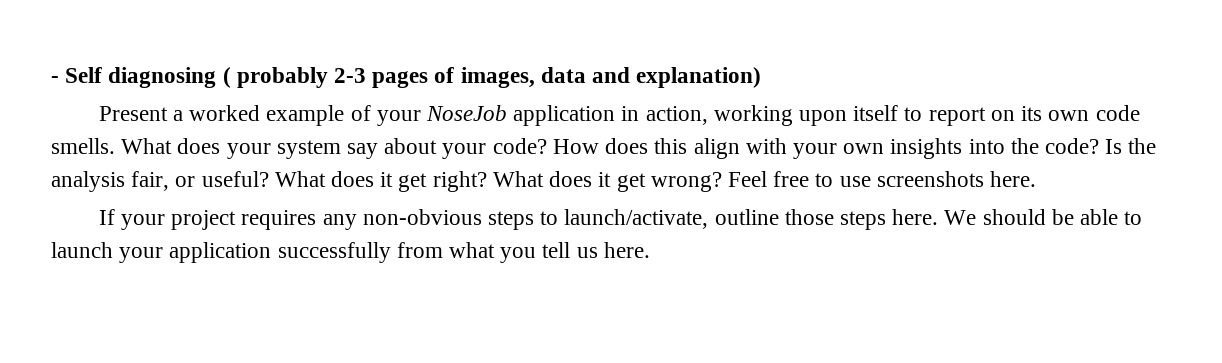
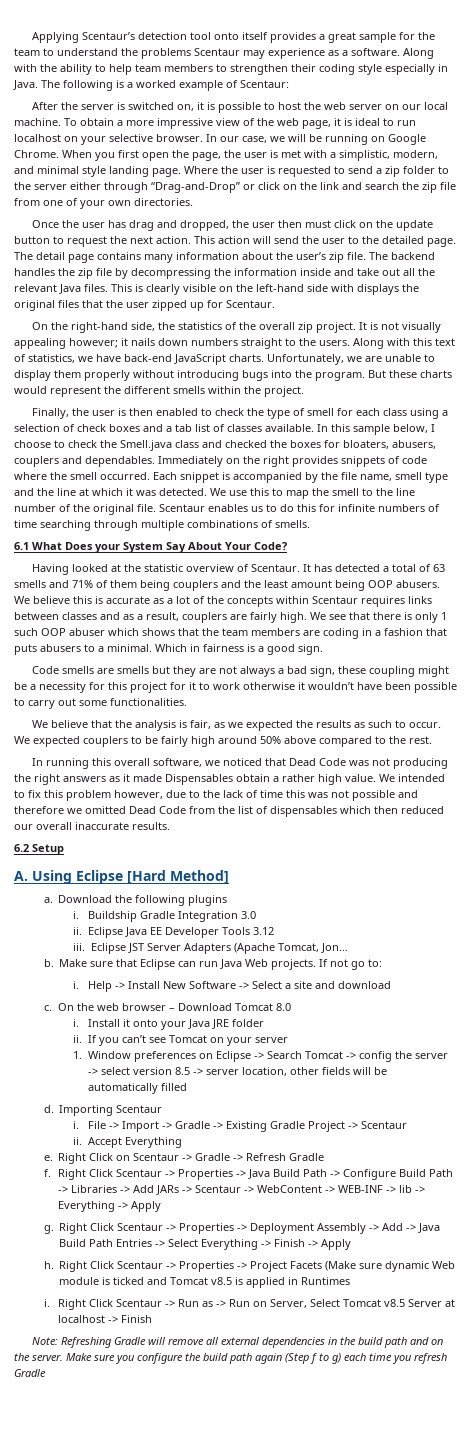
- - Self diagnosing ( probably 2-3 pages of images, data and explanation)
- Present a worked example of your NoseJob application in action, working upon itself to report on its own code smells. What does your system say about your code? How does this align with your own insights into the code? Is the analysis fair, or useful? What does it get right? What does it get wrong? Feel free to use screenshots here.
- If your project requires any non-obvious steps to launch/activate, outline those steps here. We should be able to launch your application successfully from what you tell us here.
+ Applying Scentaur’s detection tool onto itself provides a great sample for the team to understand the problems Scentaur may experience as a software. Along with the ability to help team members to strengthen their coding style especially in Java. The following is a worked example of Scentaur:
+ After the server is switched on, it is possible to host the web server on our local machine. To obtain a more impressive view of the web page, it is ideal to run localhost on your selective browser. In our case, we will be running on Google Chrome. When you first open the page, the user is met with a simplistic, modern, and minimal style landing page. Where the user is requested to send a zip folder to the server either through “Drag-and-Drop” or click on the link and search the zip file from one of your own directories.
+ Once the user has drag and dropped, the user then must click on the update button to request the next action. This action will send the user to the detailed page. The detail page contains many information about the user’s zip file. The backend handles the zip file by decompressing the information inside and take out all the relevant Java files. This is clearly visible on the left-hand side with displays the original files that the user zipped up for Scentaur.
+ On the right-hand side, the statistics of the overall zip project. It is not visually appealing however; it nails down numbers straight to the users. Along with this text of statistics, we have back-end JavaScript charts. Unfortunately, we are unable to display them properly without introducing bugs into the program. But these charts would represent the different smells within the project.
+ Finally, the user is then enabled to check the type of smell for each class using a selection of check boxes and a tab list of classes available. In this sample below, I choose to check the Smell.java class and checked the boxes for bloaters, abusers, couplers and dependables. Immediately on the right provides snippets of code where the smell occurred. Each snippet is accompanied by the file name, smell type and the line at which it was detected. We use this to map the smell to the line number of the original file. Scentaur enables us to do this for infinite numbers of time searching through multiple combinations of smells.
+ 6.1 What Does your System Say About Your Code?
+ Having looked at the statistic overview of Scentaur. It has detected a total of 63 smells and 71% of them being couplers and the least amount being OOP abusers. We believe this is accurate as a lot of the concepts within Scentaur requires links between classes and as a result, couplers are fairly high. We see that there is only 1 such OOP abuser which shows that the team members are coding in a fashion that puts abusers to a minimal. Which in fairness is a good sign.
+ Code smells are smells but they are not always a bad sign, these coupling might be a necessity for this project for it to work otherwise it wouldn’t have been possible to carry out some functionalities.
+ We believe that the analysis is fair, as we expected the results as such to occur. We expected couplers to be fairly high around 50% above compared to the rest.
+ In running this overall software, we noticed that Dead Code was not producing the right answers as it made Dispensables obtain a rather high value. We intended to fix this problem however, due to the lack of time this was not possible and therefore we omitted Dead Code from the list of dispensables which then reduced our overall inaccurate results.
+ 6.2 Setup
+ A. Using Eclipse [Hard Method]
+ a. Download the following plugins
+ i. Buildship Gradle Integration 3.0
+ ii. Eclipse Java EE Developer Tools 3.12
+ iii. Eclipse JST Server Adapters (Apache Tomcat, Jon…
+ b. Make sure that Eclipse can run Java Web projects. If not go to:
+ i. Help -> Install New Software -> Select a site and download
+ c. On the web browser – Download Tomcat 8.0
+ i. Install it onto your Java JRE folder
+ ii. If you can’t see Tomcat on your server
+ 1. Window preferences on Eclipse -> Search Tomcat -> config the server -> select version 8.5 -> server location, other fields will be automatically filled
+ d. Importing Scentaur
+ i. File -> Import -> Gradle -> Existing Gradle Project -> Scentaur
+ ii. Accept Everything
+ e. Right Click on Scentaur -> Gradle -> Refresh Gradle
+ f. Right Click Scentaur -> Properties -> Java Build Path -> Configure Build Path -> Libraries -> Add JARs -> Scentaur -> WebContent -> WEB-INF -> lib -> Everything -> Apply
+ g. Right Click Scentaur -> Properties -> Deployment Assembly -> Add -> Java Build Path Entries -> Select Everything -> Finish -> Apply
+ h. Right Click Scentaur -> Properties -> Project Facets (Make sure dynamic Web module is ticked and Tomcat v8.5 is applied in Runtimes
+ i. Right Click Scentaur -> Run as -> Run on Server, Select Tomcat v8.5 Server at localhost -> Finish
+ Note: Refreshing Gradle will remove all external dependencies in the build path and on the server. Make sure you configure the build path again (Step f to g) each time you refresh Gradle

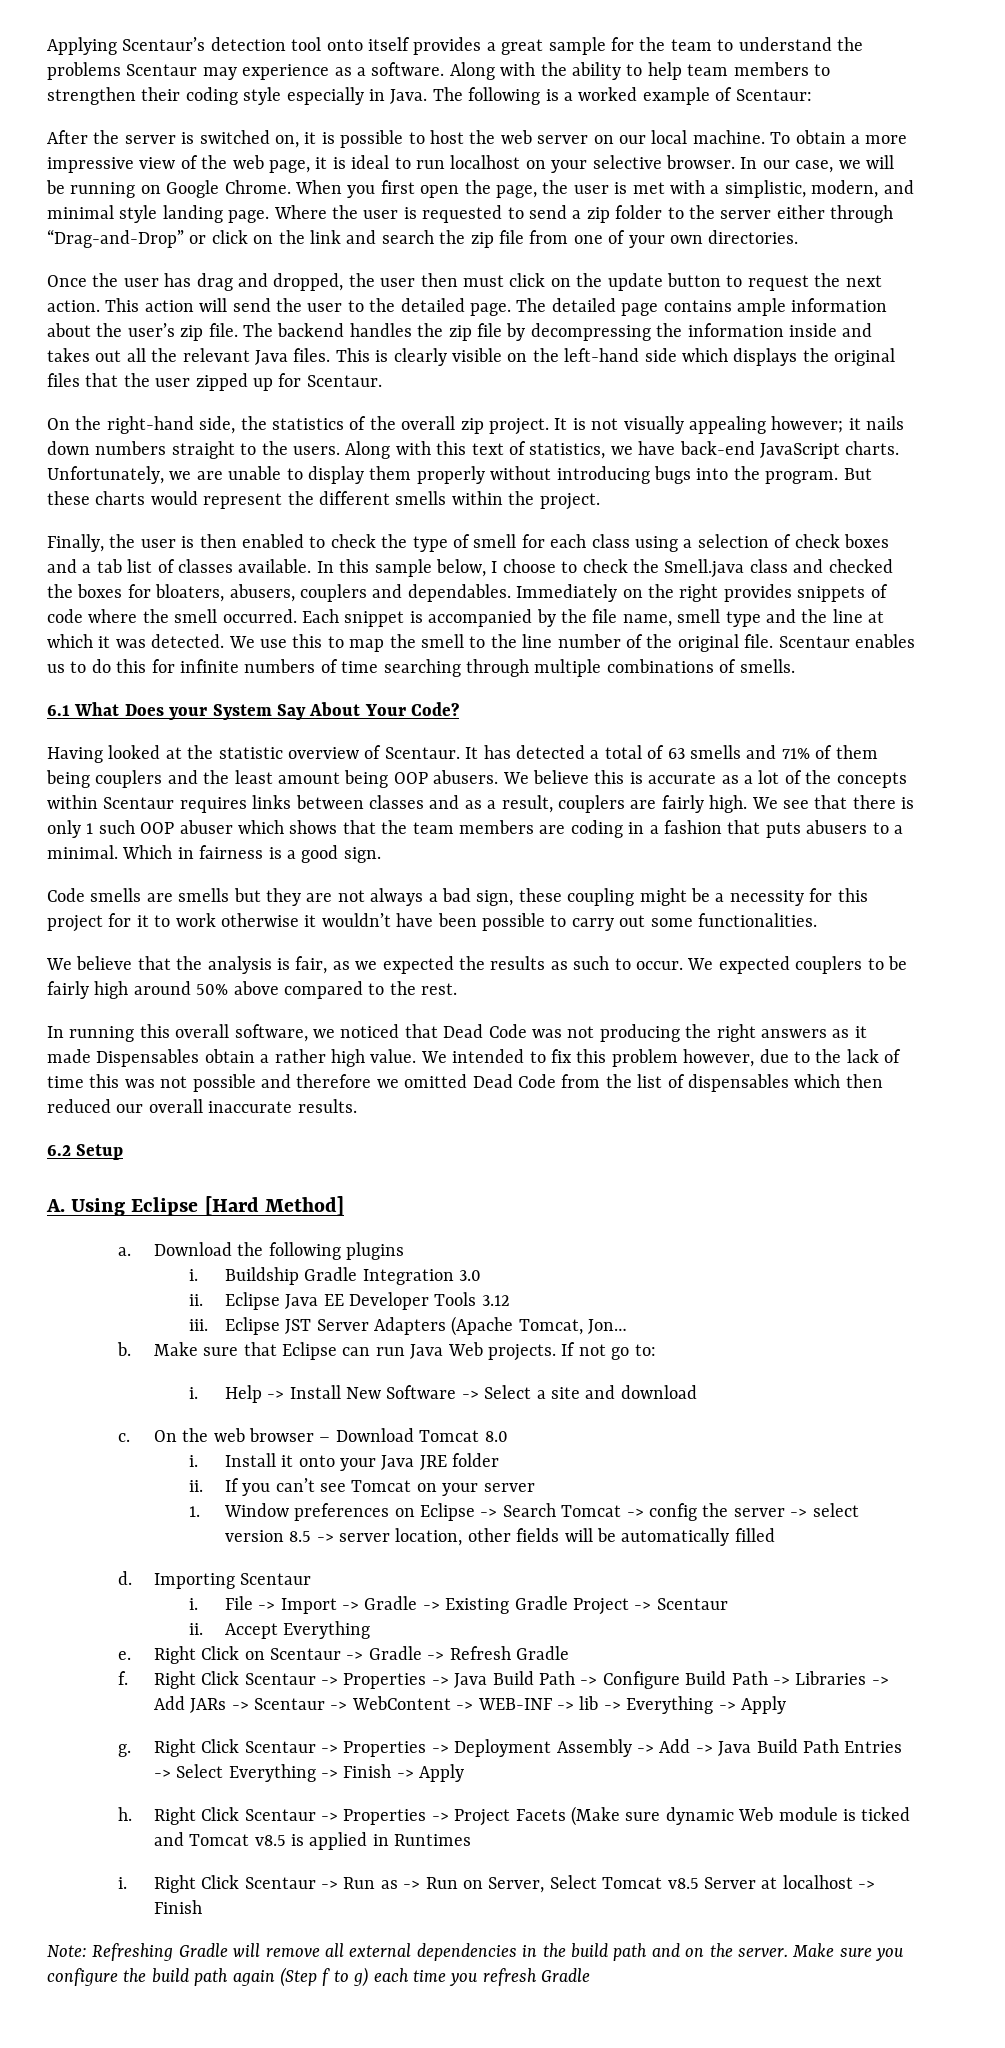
- The detail page contains many information about the user’s zip file.
+ The detailed page contains ample information about the user’s zip file.
- The backend handles the zip file by decompressing the information inside and take out all the relevant Java files.
+ The backend handles the zip file by decompressing the information inside and takes out all the relevant Java files.
- This is clearly visible on the left-hand side with displays the original files that the user zipped up for Scentaur.
+ This is clearly visible on the left-hand side which displays the original files that the user zipped up for Scentaur.

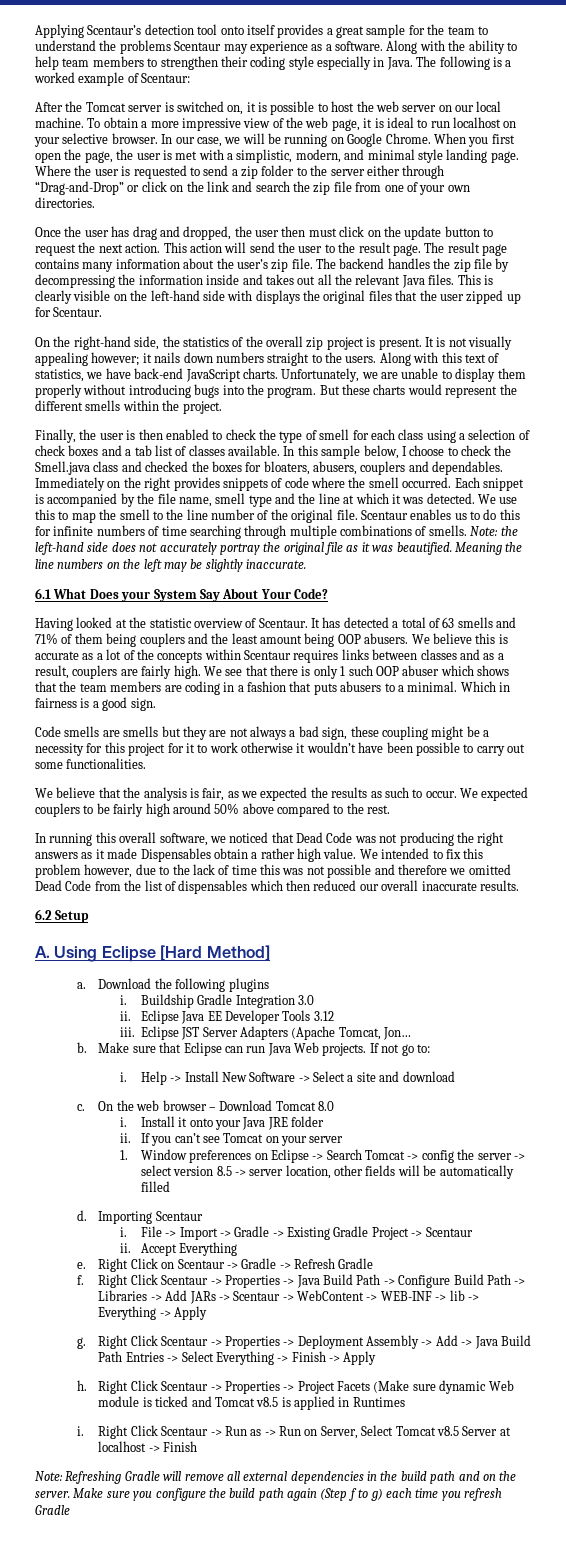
- After the server is switched on, it is possible to host the web server on our local machine.
+ After the Tomcat server is switched on, it is possible to host the web server on our local machine.
- This action will send the user to the detailed page.
+ This action will send the user to the result page.
- The detailed page contains ample information about the user’s zip file.
+ The result page contains many information about the user’s zip file.
- This is clearly visible on the left-hand side which displays the original files that the user zipped up for Scentaur.
+ This is clearly visible on the left-hand side with displays the original files that the user zipped up for Scentaur.
- On the right-hand side, the statistics of the overall zip project.
+ On the right-hand side, the statistics of the overall zip project is present.
+ Note: the left-hand side does not accurately portray the original file as it was beautified. Meaning the line numbers on the left may be slightly inaccurate.

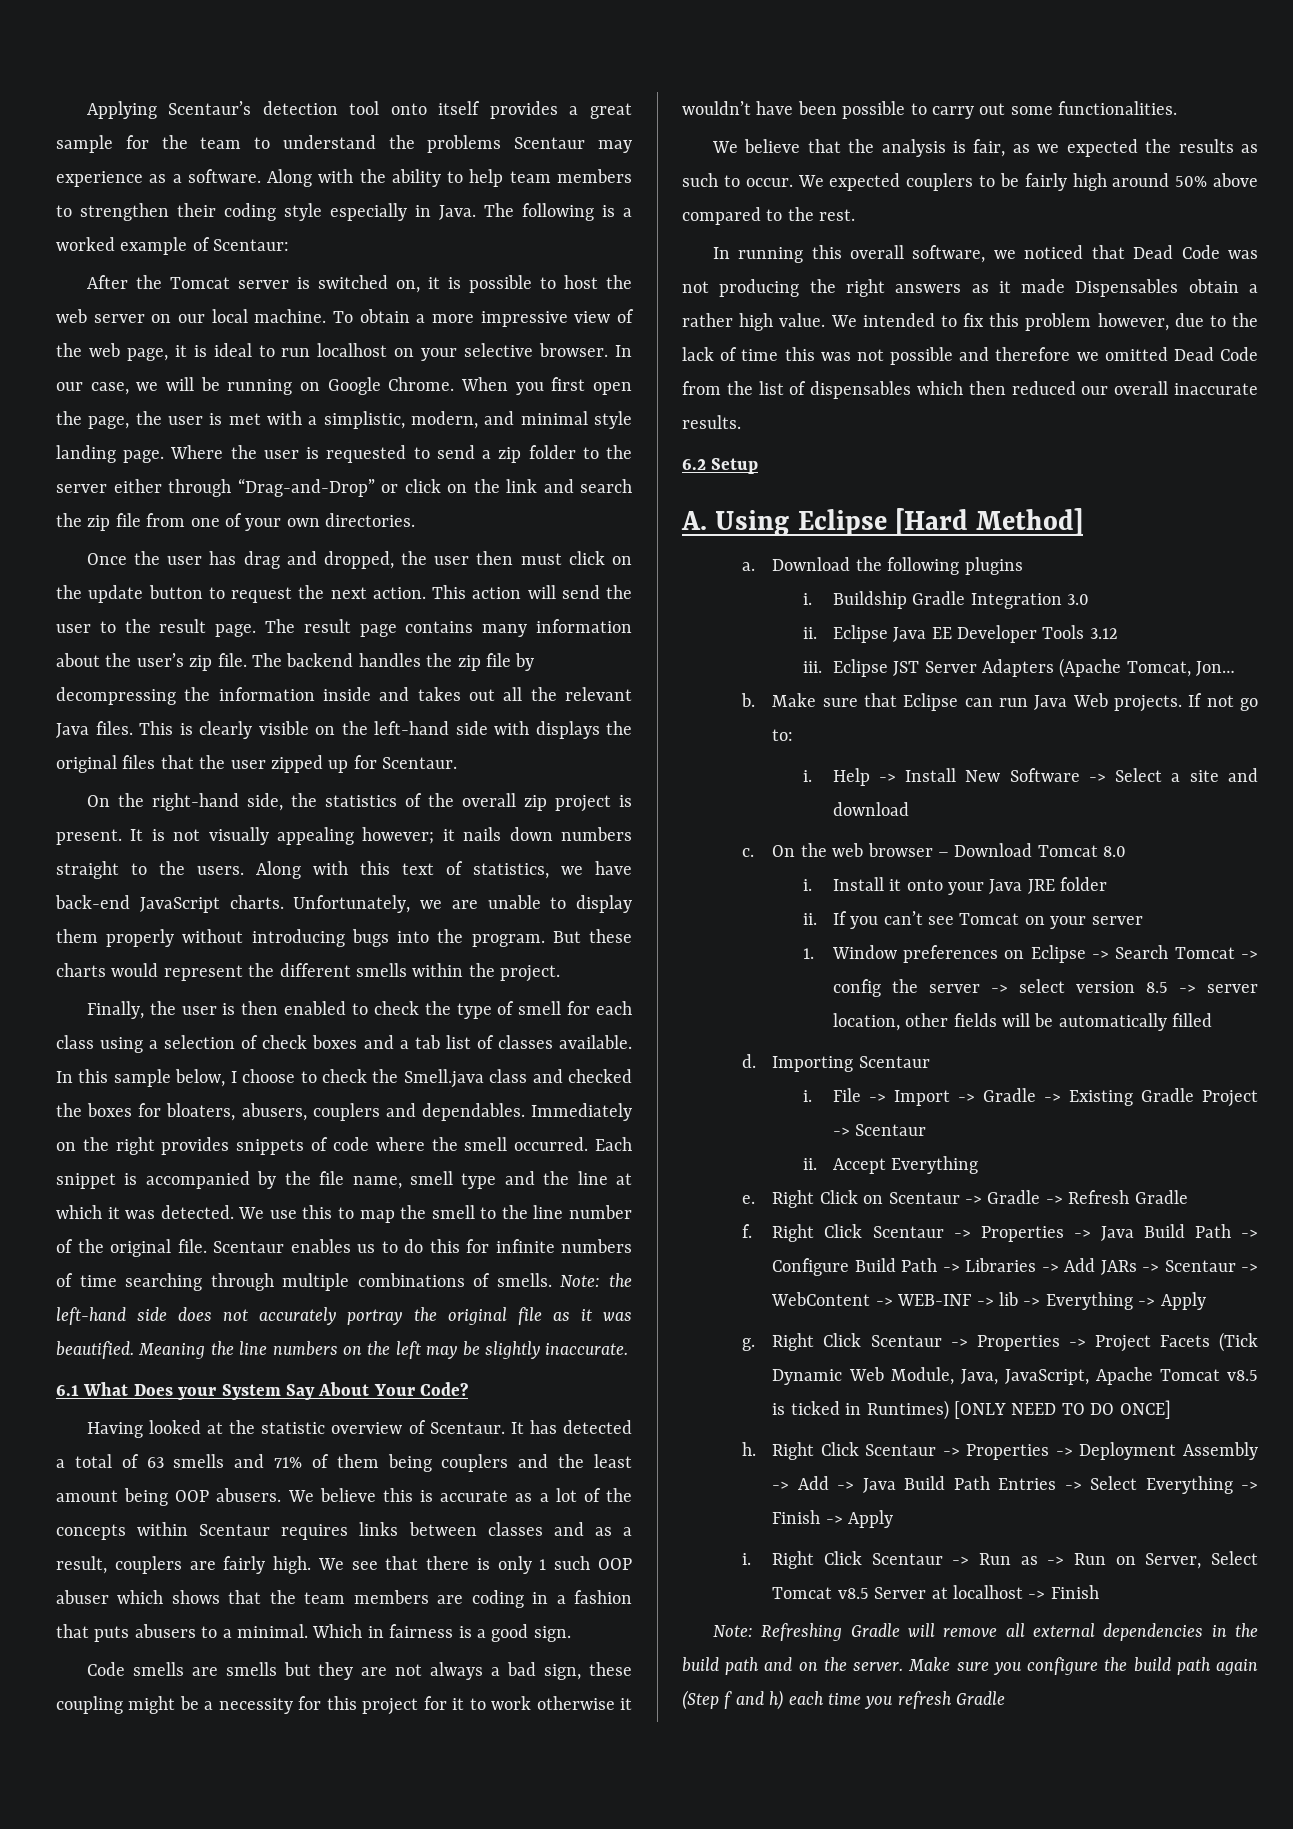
- Right Click Scentaur -> Properties -> Deployment Assembly -> Add -> Java Build Path Entries -> Select Everything -> Finish -> Apply
+ Right Click Scentaur -> Properties -> Project Facets (Tick Dynamic Web Module, Java, JavaScript, Apache Tomcat v8.5 is ticked in Runtimes) [ONLY NEED TO DO ONCE]
+ h. Right Click Scentaur -> Properties -> Deployment Assembly -> Add -> Java Build Path Entries -> Select Everything -> Finish -> Apply
- h. Right Click Scentaur -> Properties -> Project Facets (Make sure dynamic Web module is ticked and Tomcat v8.5 is applied in Runtimes
- Make sure you configure the build path again (Step f to g) each time you refresh Gradle
+ Make sure you configure the build path again (Step f and h) each time you refresh Gradle

